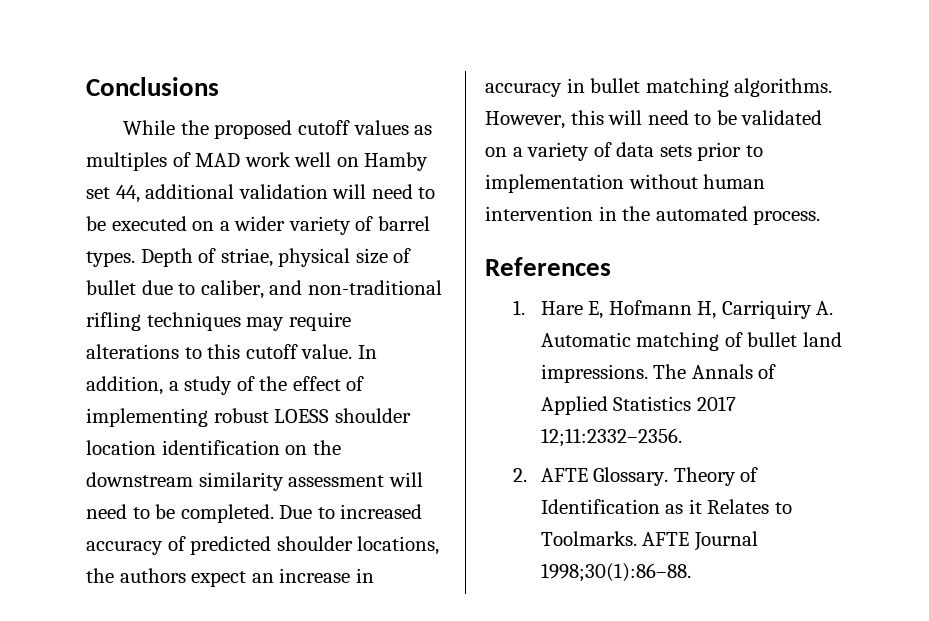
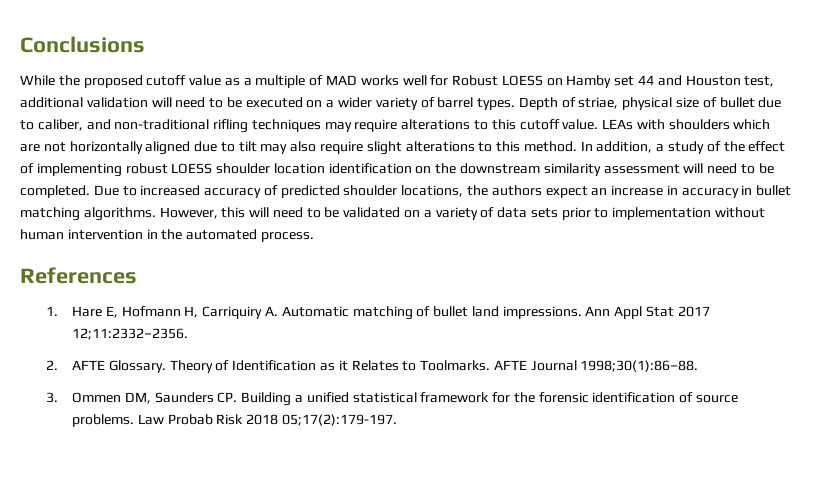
- While the proposed cutoff values as multiples of MAD work well on Hamby set 44, additional validation will need to be executed on a wider variety of barrel types.
+ While the proposed cutoff value as a multiple of MAD works well for Robust LOESS on Hamby set 44 and Houston test, additional validation will need to be executed on a wider variety of barrel types.
+ LEAs with shoulders which are not horizontally aligned due to tilt may also require slight alterations to this method.
- The Annals of Applied Statistics 2017 12;11:2332–2356.
+ Ann Appl Stat 2017 12;11:2332–2356.
+ 3. Ommen DM, Saunders CP. Building a unified statistical framework for the forensic identification of source problems. Law Probab Risk 2018 05;17(2):179-197.

